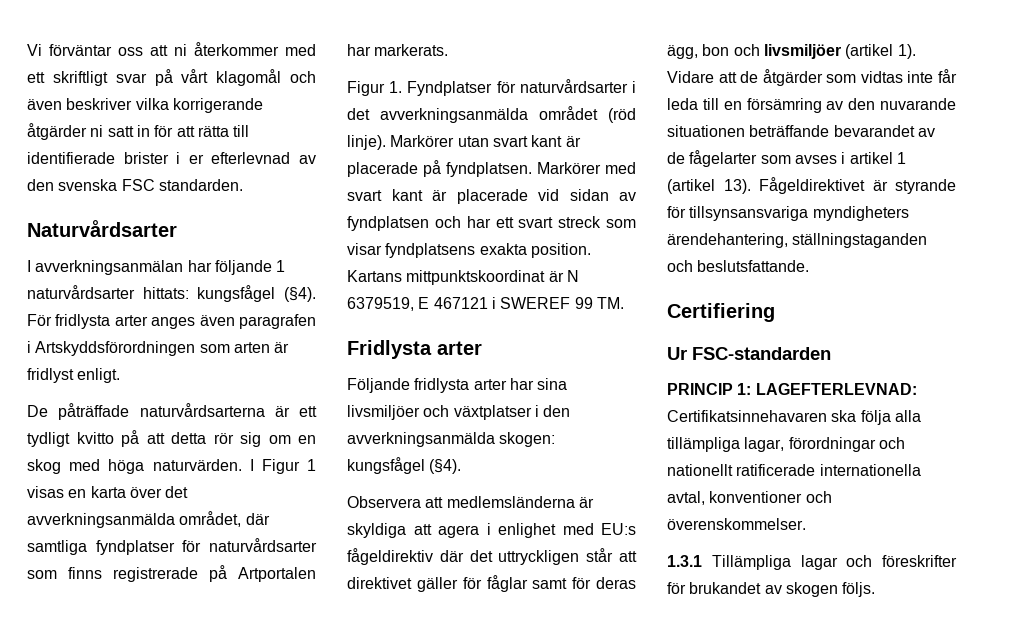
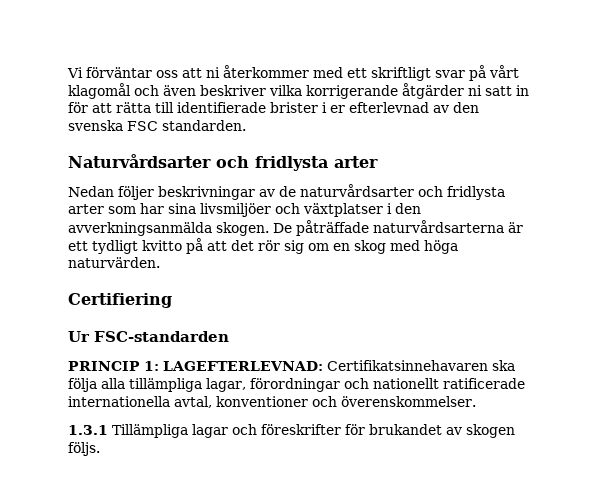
- Naturvårdsarter
- I avverkningsanmälan har följande 1 naturvårdsarter hittats: kungsfågel (§4). För fridlysta arter anges även paragrafen i Artskyddsförordningen som arten är fridlyst enligt.
- De påträffade naturvårdsarterna är ett tydligt kvitto på att detta rör sig om en skog med höga naturvärden. I Figur 1 visas en karta över det avverkningsanmälda området, där samtliga fyndplatser för naturvårdsarter som finns registrerade på Artportalen har markerats.
- Figur 1. Fyndplatser för naturvårdsarter i det avverkningsanmälda området (röd linje). Markörer utan svart kant är placerade på fyndplatsen. Markörer med svart kant är placerade vid sidan av fyndplatsen och har ett svart streck som visar fyndplatsens exakta position. Kartans mittpunktskoordinat är N 6379519, E 467121 i SWEREF 99 TM.
- Fridlysta arter
- Följande fridlysta arter har sina livsmiljöer och växtplatser i den avverkningsanmälda skogen: kungsfågel (§4).
- Observera att medlemsländerna är skyldiga att agera i enlighet med EU:s fågeldirektiv där det uttryckligen står att direktivet gäller för fåglar samt för deras ägg, bon och livsmiljöer (artikel 1). Vidare att de åtgärder som vidtas inte får leda till en försämring av den nuvarande situationen beträffande bevarandet av de fågelarter som avses i artikel 1 (artikel 13). Fågeldirektivet är styrande för tillsynsansvariga myndigheters ärendehantering, ställningstaganden och beslutsfattande.
+ Naturvårdsarter och fridlysta arter
+ Nedan följer beskrivningar av de naturvårdsarter och fridlysta arter som har sina livsmiljöer och växtplatser i den avverkningsanmälda skogen. De påträffade naturvårdsarterna är ett tydligt kvitto på att det rör sig om en skog med höga naturvärden.

